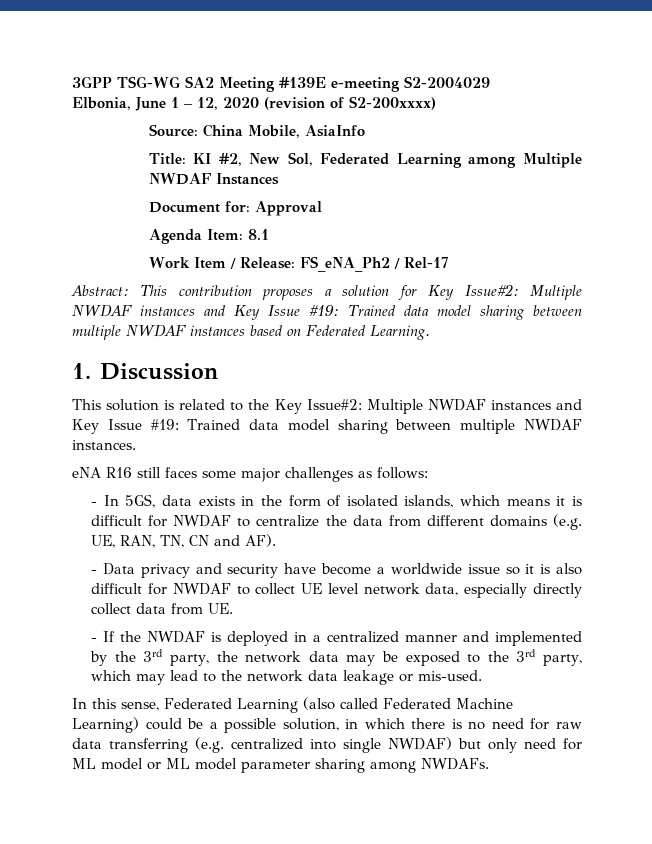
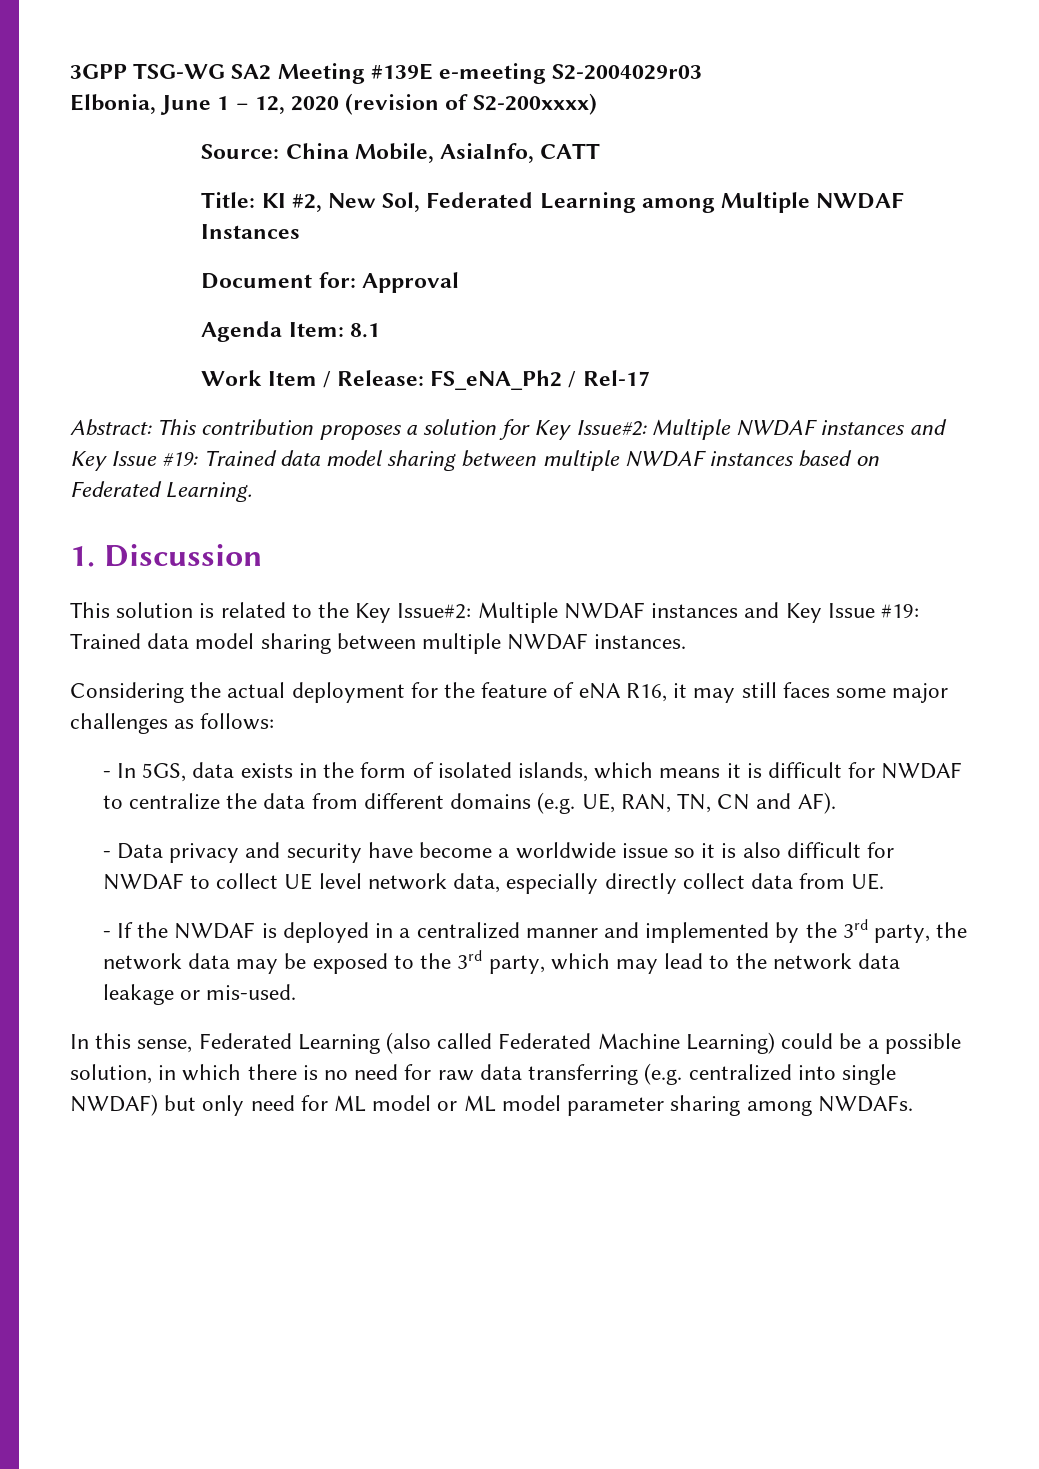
- 3GPP TSG-WG SA2 Meeting #139E e-meeting S2-2004029
+ 3GPP TSG-WG SA2 Meeting #139E e-meeting S2-2004029r03
- Source: China Mobile, AsiaInfo
+ Source: China Mobile, AsiaInfo, CATT
- eNA R16 still faces some major challenges as follows:
+ Considering the actual deployment for the feature of eNA R16, it may still faces some major challenges as follows:

